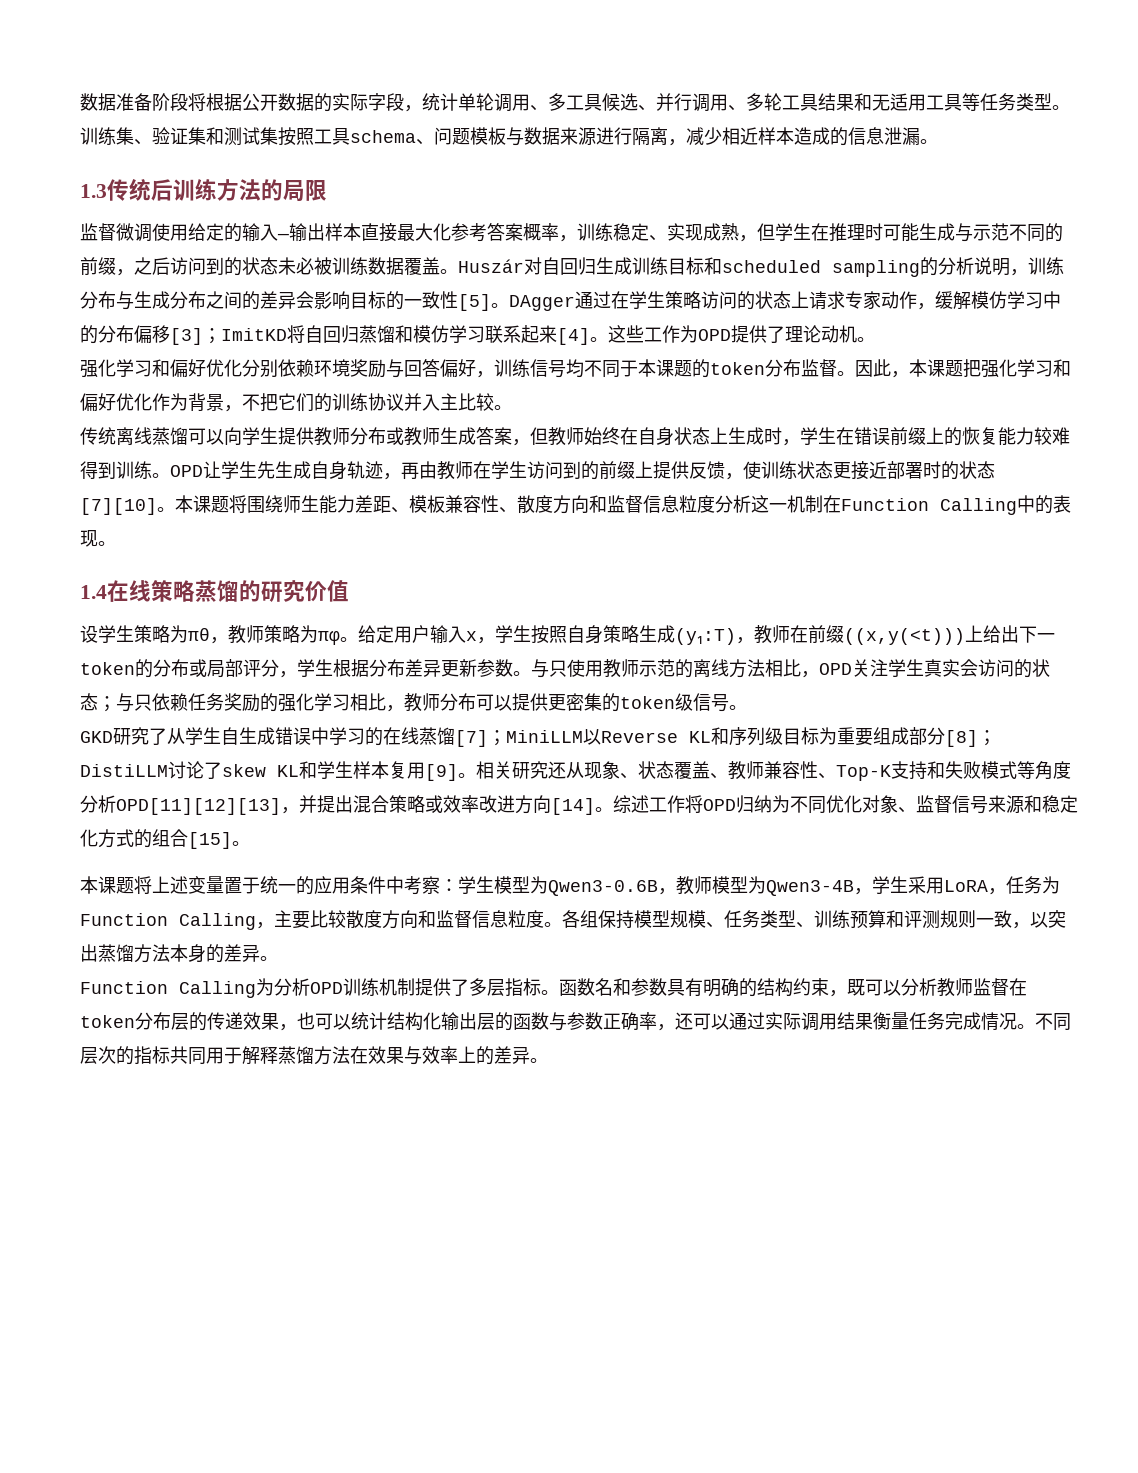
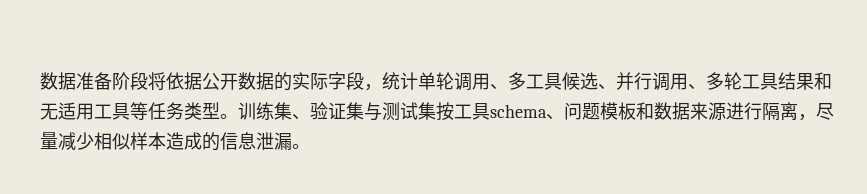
- 数据准备阶段将根据公开数据的实际字段，统计单轮调用、多工具候选、并行调用、多轮工具结果和无适用工具等任务类型。
+ 数据准备阶段将依据公开数据的实际字段，统计单轮调用、多工具候选、并行调用、多轮工具结果和无适用工具等任务类型。
- 训练集、验证集和测试集按照工具schema、问题模板与数据来源进行隔离，减少相近样本造成的信息泄漏。
+ 训练集、验证集与测试集按工具schema、问题模板和数据来源进行隔离，尽量减少相似样本造成的信息泄漏。
- 1.3传统后训练方法的局限
- 监督微调使用给定的输入—输出样本直接最大化参考答案概率，训练稳定、实现成熟，但学生在推理时可能生成与示范不同的前缀，之后访问到的状态未必被训练数据覆盖。Huszár对自回归生成训练目标和scheduled sampling的分析说明，训练分布与生成分布之间的差异会影响目标的一致性[5]。DAgger通过在学生策略访问的状态上请求专家动作，缓解模仿学习中的分布偏移[3]；ImitKD将自回归蒸馏和模仿学习联系起来[4]。这些工作为OPD提供了理论动机。
- 强化学习和偏好优化分别依赖环境奖励与回答偏好，训练信号均不同于本课题的token分布监督。因此，本课题把强化学习和偏好优化作为背景，不把它们的训练协议并入主比较。
- 传统离线蒸馏可以向学生提供教师分布或教师生成答案，但教师始终在自身状态上生成时，学生在错误前缀上的恢复能力较难得到训练。OPD让学生先生成自身轨迹，再由教师在学生访问到的前缀上提供反馈，使训练状态更接近部署时的状态[7][10]。本课题将围绕师生能力差距、模板兼容性、散度方向和监督信息粒度分析这一机制在Function Calling中的表现。
- 1.4在线策略蒸馏的研究价值
- 设学生策略为πθ，教师策略为πφ。给定用户输入x，学生按照自身策略生成(y₁:T)，教师在前缀((x,y(<t)))上给出下一token的分布或局部评分，学生根据分布差异更新参数。与只使用教师示范的离线方法相比，OPD关注学生真实会访问的状态；与只依赖任务奖励的强化学习相比，教师分布可以提供更密集的token级信号。
- GKD研究了从学生自生成错误中学习的在线蒸馏[7]；MiniLLM以Reverse KL和序列级目标为重要组成部分[8]；DistiLLM讨论了skew KL和学生样本复用[9]。相关研究还从现象、状态覆盖、教师兼容性、Top-K支持和失败模式等角度分析OPD[11][12][13]，并提出混合策略或效率改进方向[14]。综述工作将OPD归纳为不同优化对象、监督信号来源和稳定化方式的组合[15]。
- 本课题将上述变量置于统一的应用条件中考察：学生模型为Qwen3-0.6B，教师模型为Qwen3-4B，学生采用LoRA，任务为Function Calling，主要比较散度方向和监督信息粒度。各组保持模型规模、任务类型、训练预算和评测规则一致，以突出蒸馏方法本身的差异。
- Function Calling为分析OPD训练机制提供了多层指标。函数名和参数具有明确的结构约束，既可以分析教师监督在token分布层的传递效果，也可以统计结构化输出层的函数与参数正确率，还可以通过实际调用结果衡量任务完成情况。不同层次的指标共同用于解释蒸馏方法在效果与效率上的差异。

